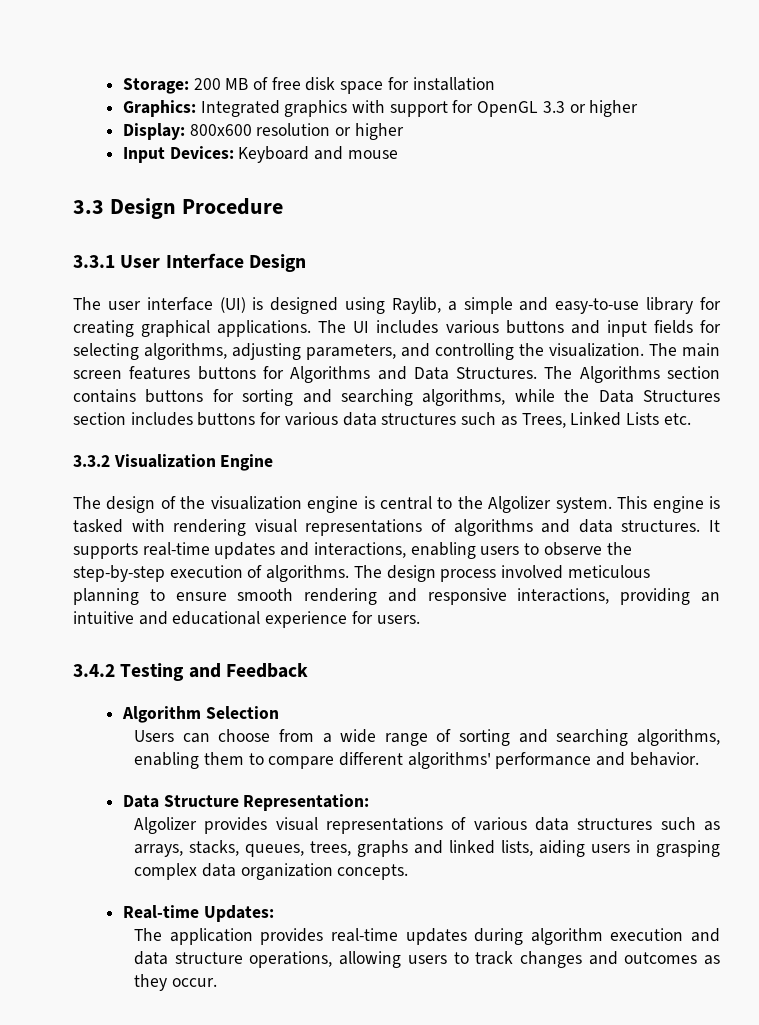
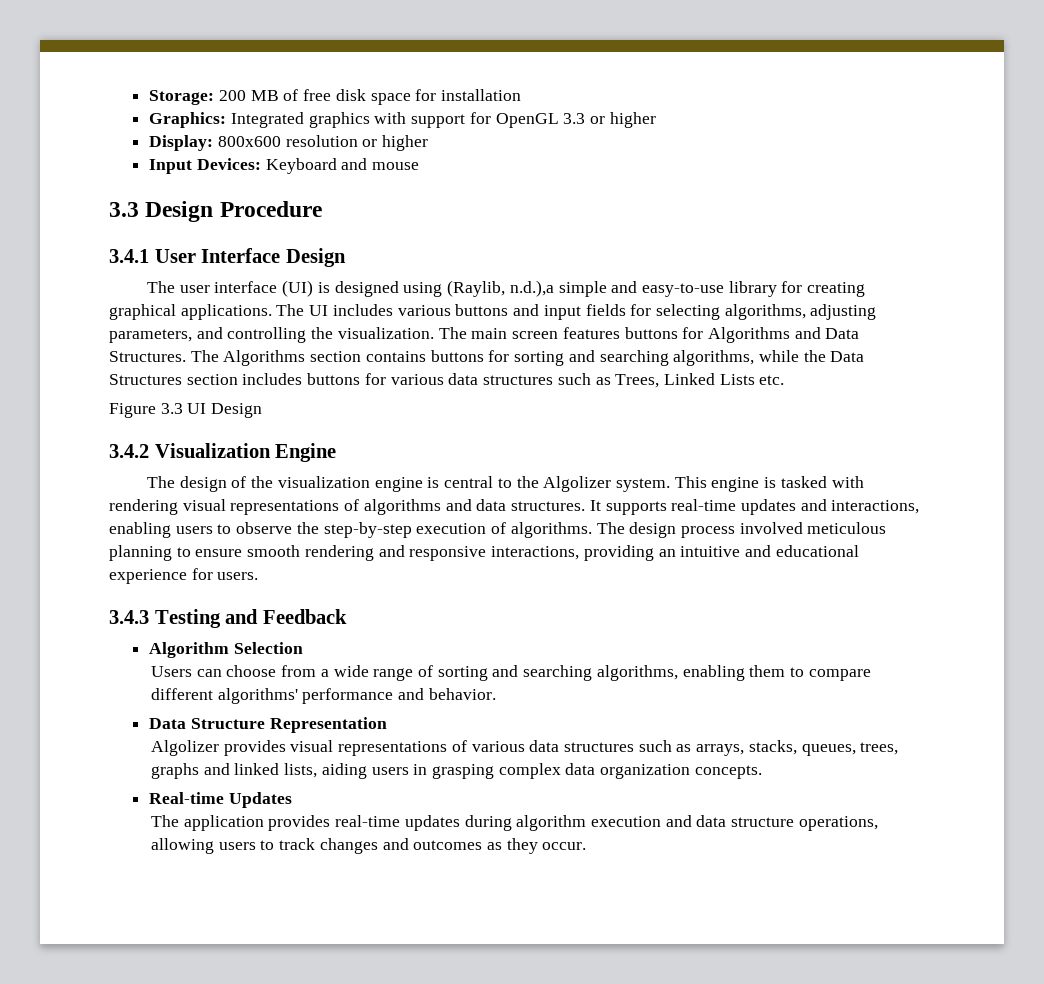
- 3.3.1 User Interface Design
+ 3.4.1 User Interface Design
- The user interface (UI) is designed using Raylib, a simple and easy-to-use library for creating graphical applications.
+ The user interface (UI) is designed using (Raylib, n.d.),a simple and easy-to-use library for creating graphical applications.
- 3.3.2 Visualization Engine
+ Figure 3.3 UI Design
+ 3.4.2 Visualization Engine
- 3.4.2 Testing and Feedback
+ 3.4.3 Testing and Feedback
- Data Structure Representation:
+ Data Structure Representation
- Real-time Updates:
+ Real-time Updates

